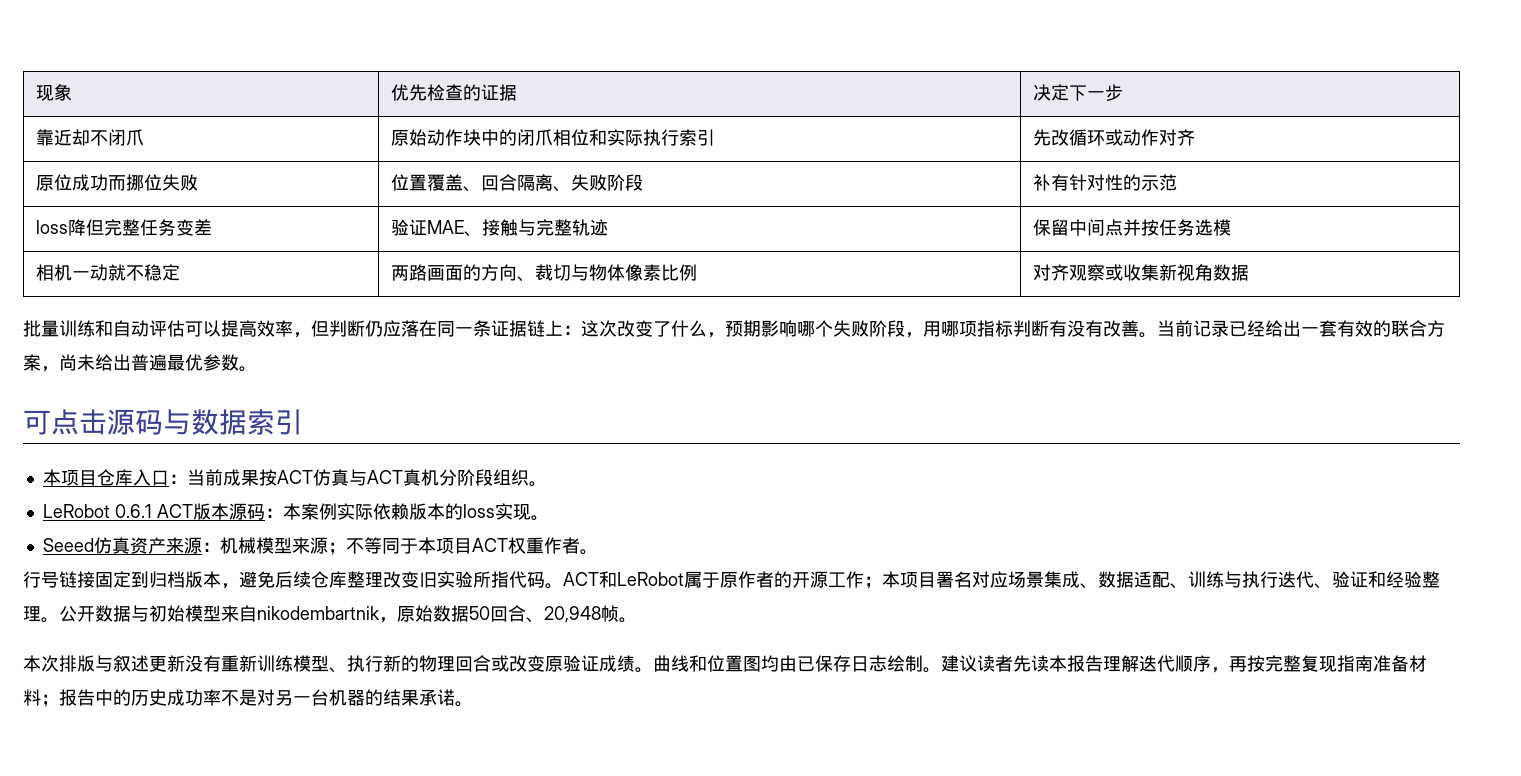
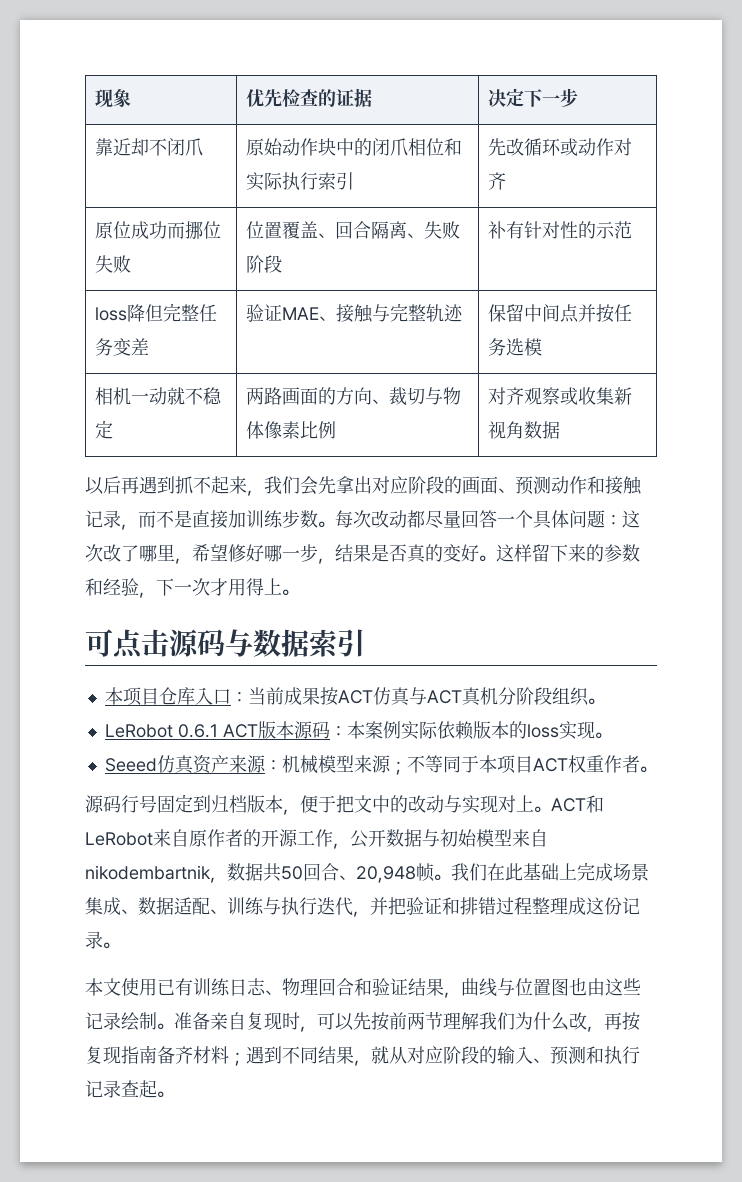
- 批量训练和自动评估可以提高效率，但判断仍应落在同一条证据链上：这次改变了什么，预期影响哪个失败阶段，用哪项指标判断有没有改善。当前记录已经给出一套有效的联合方案，尚未给出普遍最优参数。
+ 以后再遇到抓不起来，我们会先拿出对应阶段的画面、预测动作和接触记录，而不是直接加训练步数。每次改动都尽量回答一个具体问题：这次改了哪里，希望修好哪一步，结果是否真的变好。这样留下来的参数和经验，下一次才用得上。
- 行号链接固定到归档版本，避免后续仓库整理改变旧实验所指代码。
+ 源码行号固定到归档版本，便于把文中的改动与实现对上。
- ACT和LeRobot属于原作者的开源工作；本项目署名对应场景集成、数据适配、训练与执行迭代、验证和经验整理。公开数据与初始模型来自nikodembartnik，原始数据50回合、20,948帧。
- 本次排版与叙述更新没有重新训练模型、执行新的物理回合或改变原验证成绩。曲线和位置图均由已保存日志绘制。建议读者先读本报告理解迭代顺序，再按完整复现指南准备材料；报告中的历史成功率不是对另一台机器的结果承诺。
+ ACT和LeRobot来自原作者的开源工作，公开数据与初始模型来自nikodembartnik，数据共50回合、20,948帧。我们在此基础上完成场景集成、数据适配、训练与执行迭代，并把验证和排错过程整理成这份记录。
+ 本文使用已有训练日志、物理回合和验证结果，曲线与位置图也由这些记录绘制。准备亲自复现时，可以先按前两节理解我们为什么改，再按复现指南备齐材料；遇到不同结果，就从对应阶段的输入、预测和执行记录查起。

